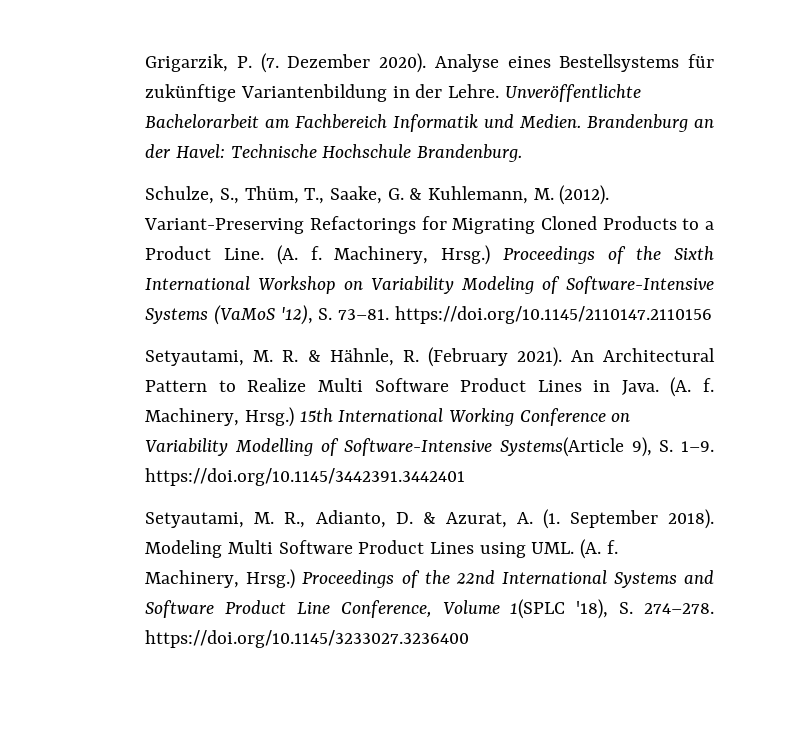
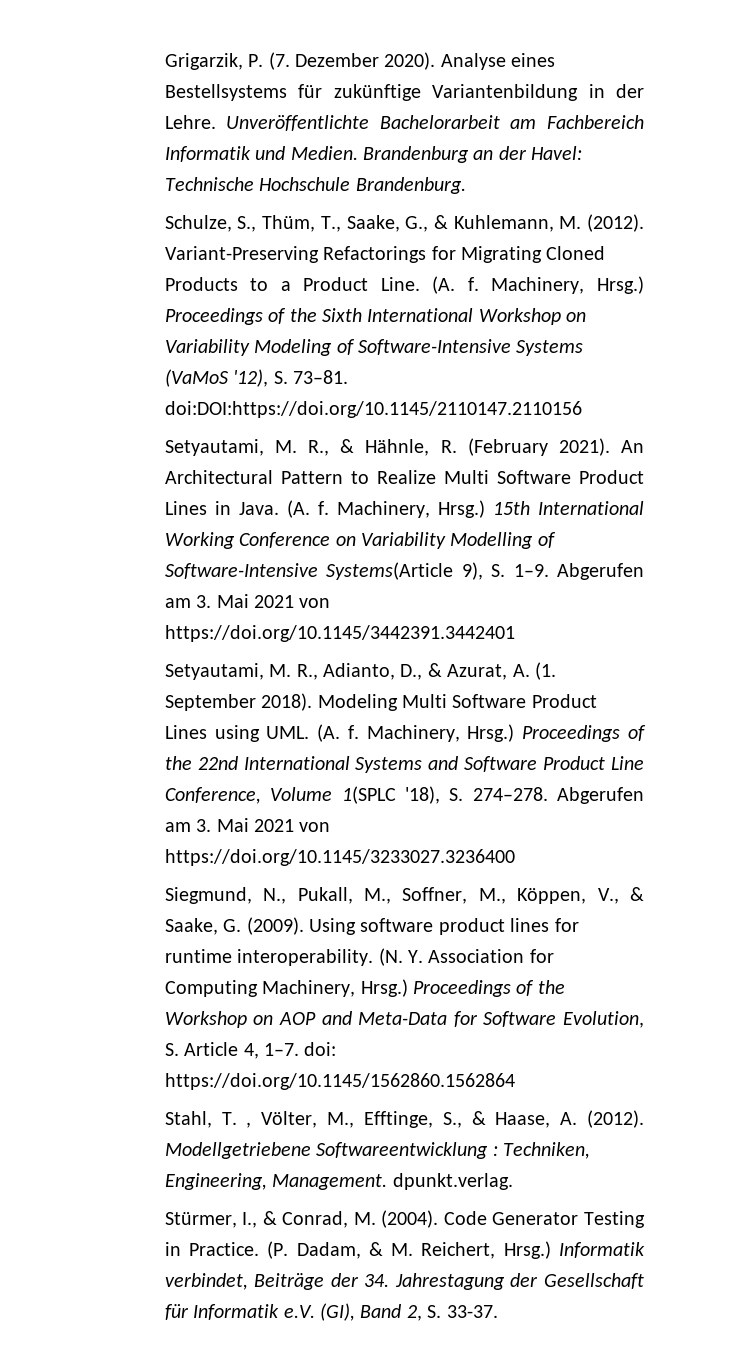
- Schulze, S., Thüm, T., Saake, G. & Kuhlemann, M. (2012).
+ Schulze, S., Thüm, T., Saake, G., & Kuhlemann, M. (2012).
- Proceedings of the Sixth International Workshop on Variability Modeling of Software-Intensive Systems (VaMoS '12), S. 73–81. https://doi.org/10.1145/2110147.2110156
- Setyautami, M. R. & Hähnle, R. (February 2021).
+ Proceedings of the Sixth International Workshop on Variability Modeling of Software-Intensive Systems (VaMoS '12), S. 73–81. doi:DOI:https://doi.org/10.1145/2110147.2110156
+ Setyautami, M. R., & Hähnle, R. (February 2021).
- 15th International Working Conference on Variability Modelling of Software-Intensive Systems(Article 9), S. 1–9. https://doi.org/10.1145/3442391.3442401
+ 15th International Working Conference on Variability Modelling of Software-Intensive Systems(Article 9), S. 1–9. Abgerufen am 3. Mai 2021 von https://doi.org/10.1145/3442391.3442401
- Setyautami, M. R., Adianto, D. & Azurat, A. (1. September 2018).
+ Setyautami, M. R., Adianto, D., & Azurat, A. (1. September 2018).
- Proceedings of the 22nd International Systems and Software Product Line Conference, Volume 1(SPLC '18), S. 274–278. https://doi.org/10.1145/3233027.3236400
+ Proceedings of the 22nd International Systems and Software Product Line Conference, Volume 1(SPLC '18), S. 274–278. Abgerufen am 3. Mai 2021 von https://doi.org/10.1145/3233027.3236400
+ Siegmund, N., Pukall, M., Soffner, M., Köppen, V., & Saake, G. (2009). Using software product lines for runtime interoperability. (N. Y. Association for Computing Machinery, Hrsg.) Proceedings of the Workshop on AOP and Meta-Data for Software Evolution, S. Article 4, 1–7. doi: https://doi.org/10.1145/1562860.1562864
+ Stahl, T. , Völter, M., Efftinge, S., & Haase, A. (2012). Modellgetriebene Softwareentwicklung : Techniken, Engineering, Management. dpunkt.verlag.
+ Stürmer, I., & Conrad, M. (2004). Code Generator Testing in Practice. (P. Dadam, & M. Reichert, Hrsg.) Informatik verbindet, Beiträge der 34. Jahrestagung der Gesellschaft für Informatik e.V. (GI), Band 2, S. 33-37.

